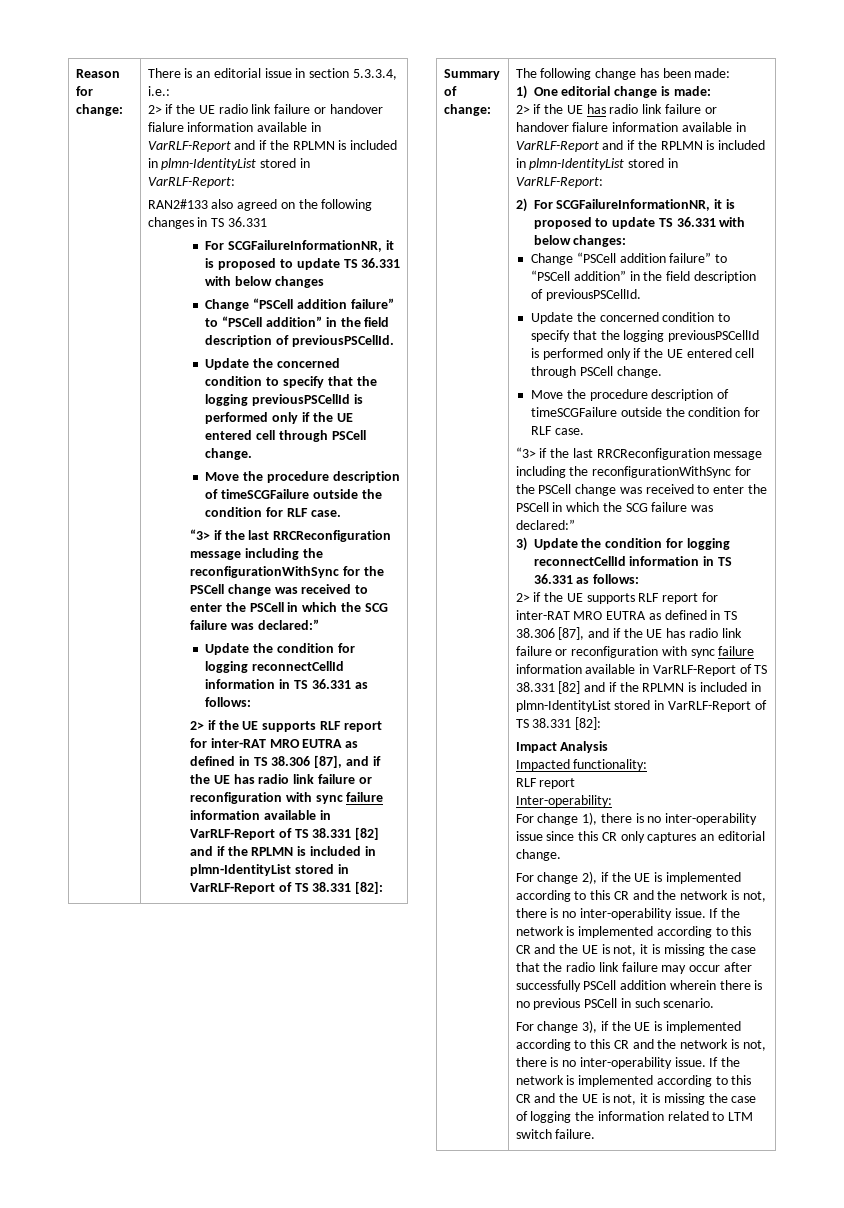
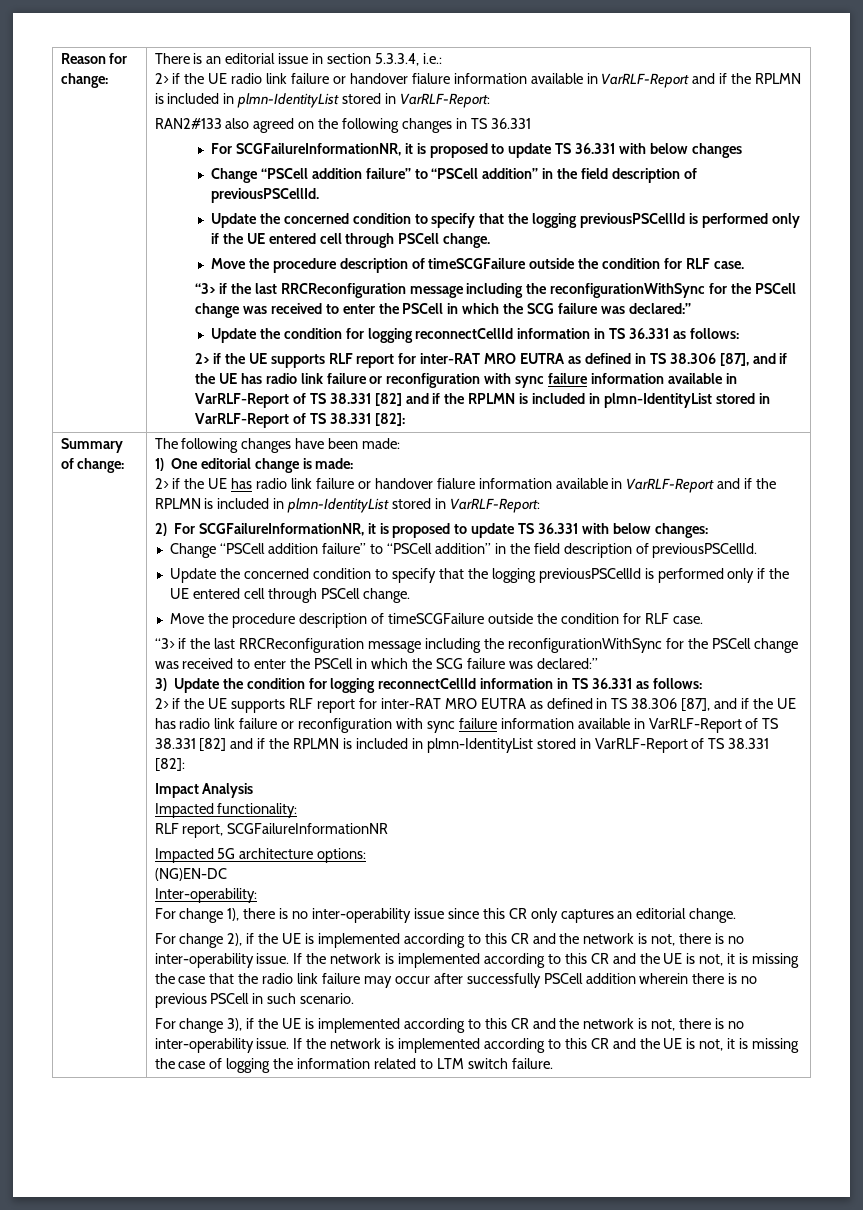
- The following change has been made:
+ The following changes have been made:
  Impacted functionality:
- RLF report
+ RLF report, SCGFailureInformationNR
+ Impacted 5G architecture options:
+ (NG)EN-DC

